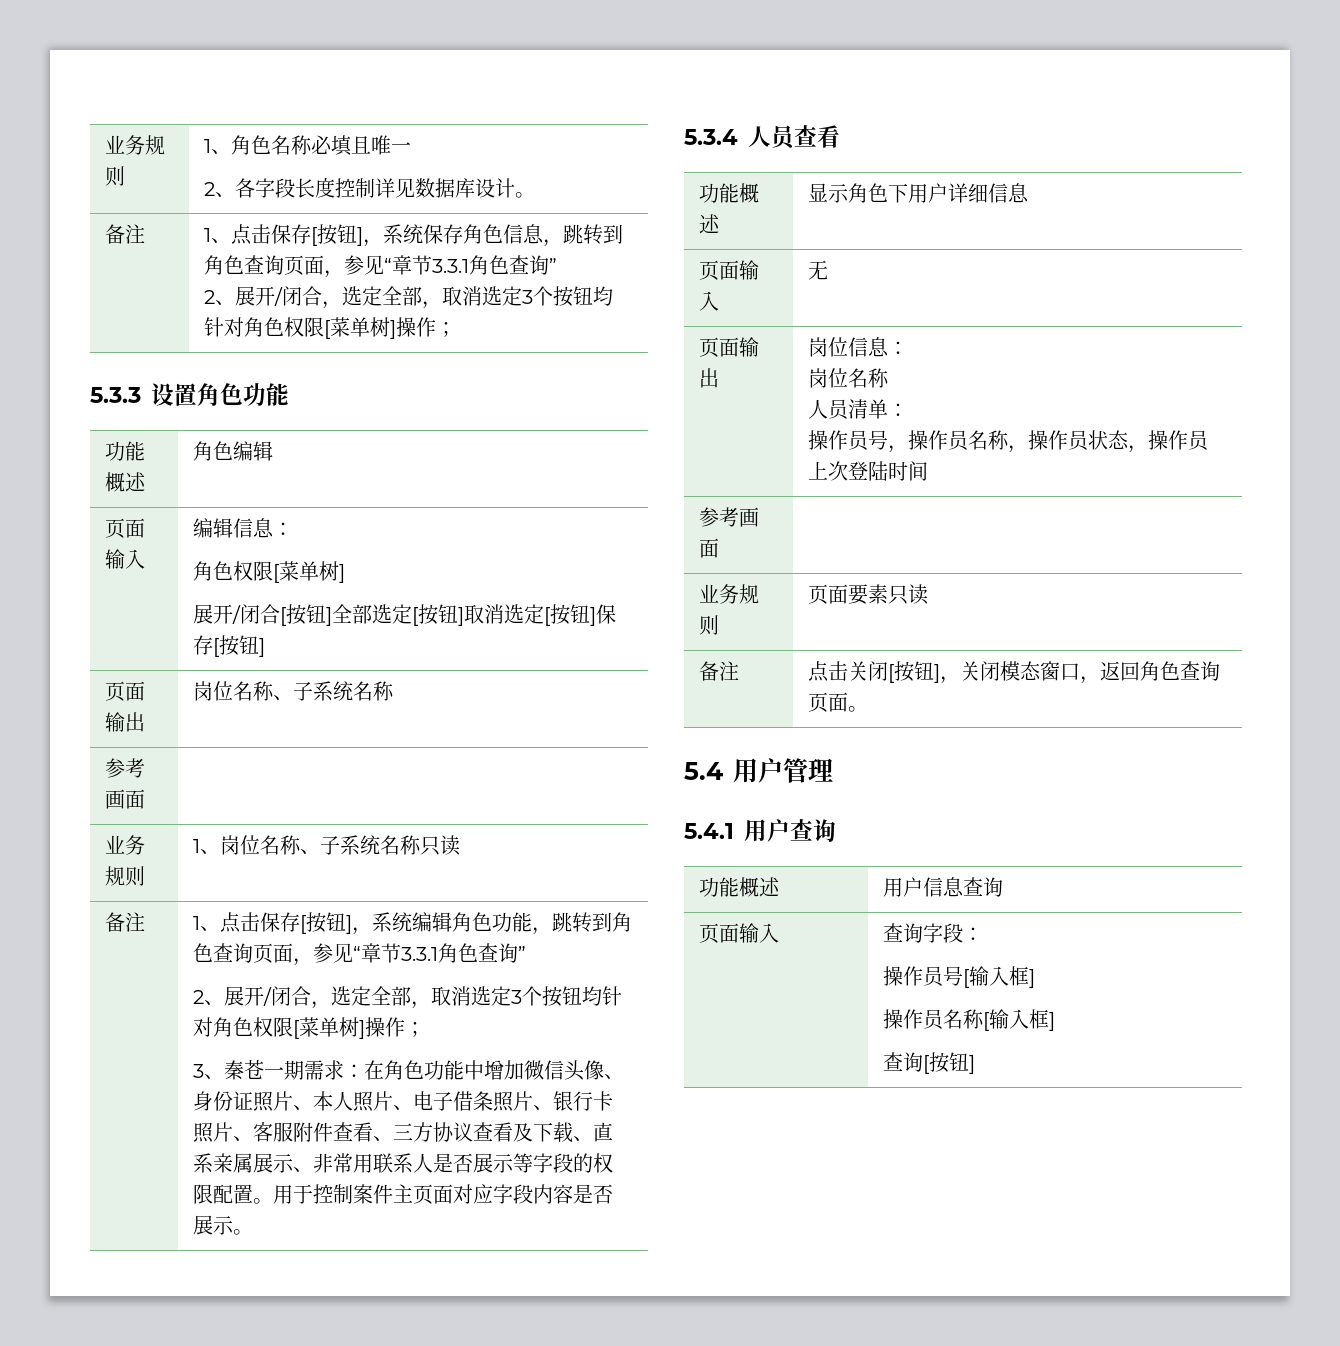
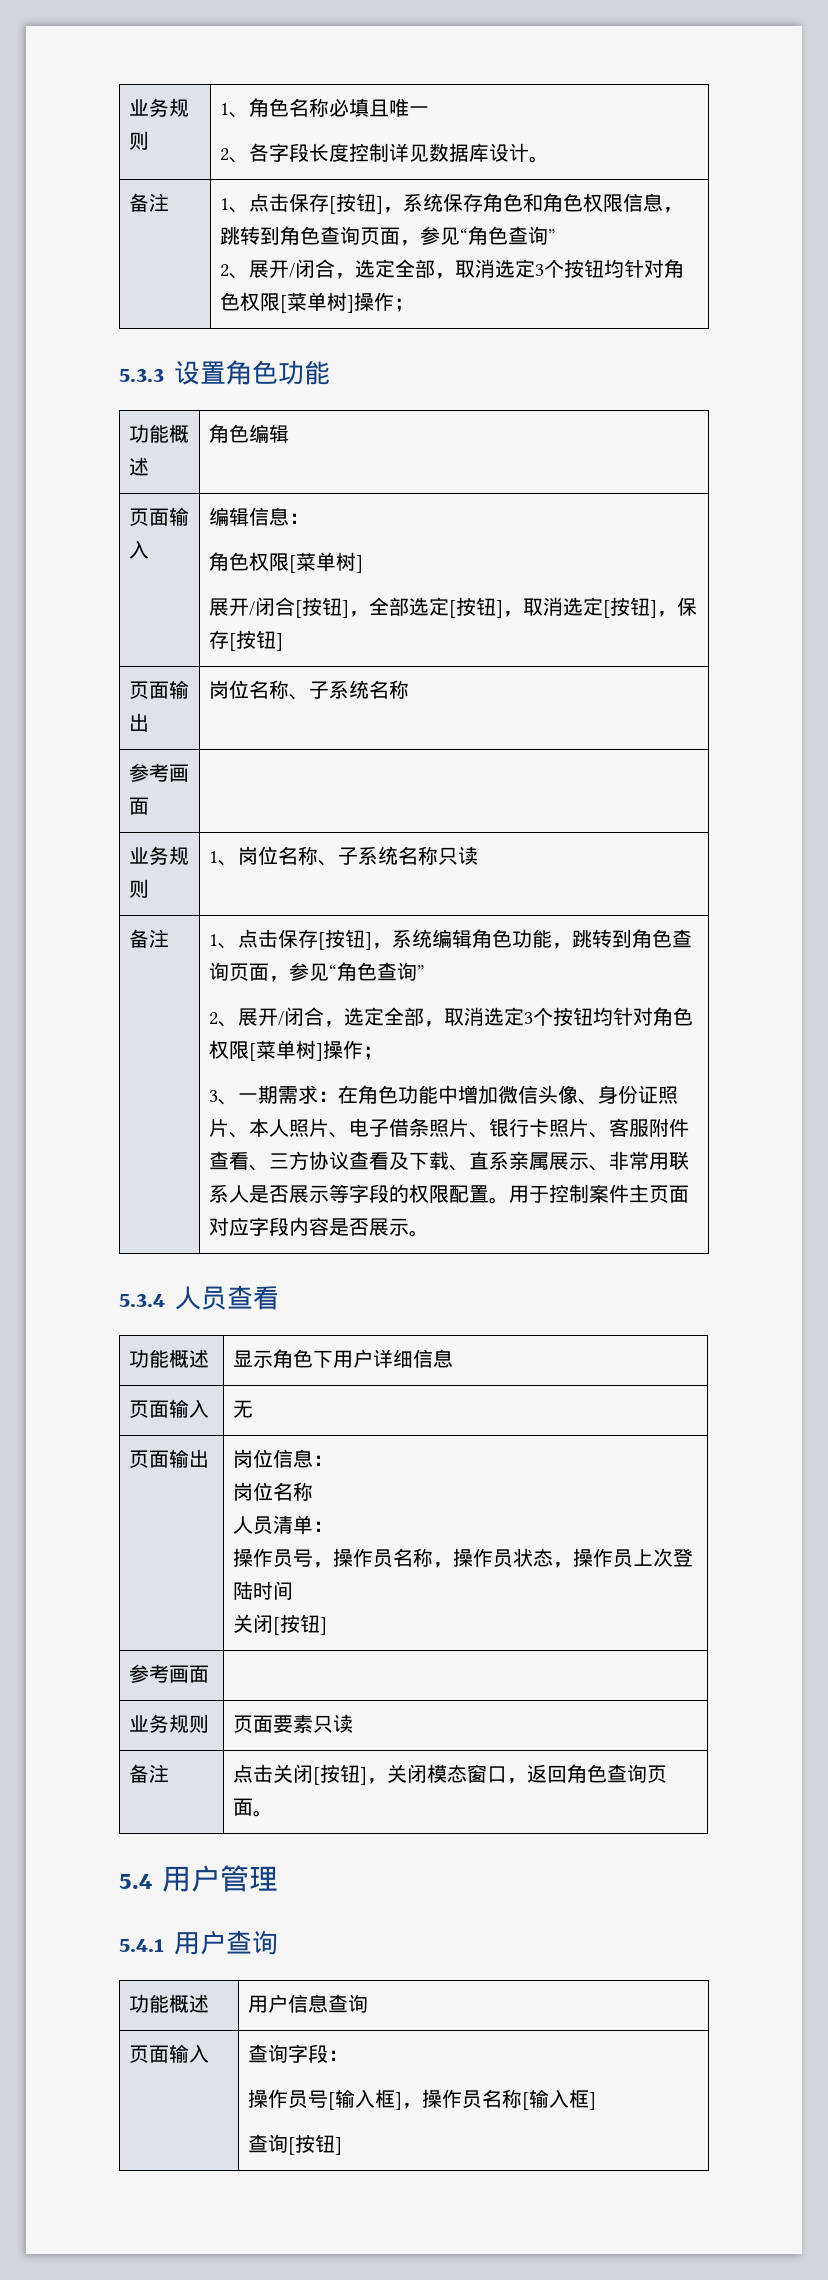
- 1、点击保存[按钮]，系统保存角色信息，跳转到角色查询页面，参见“章节3.3.1角色查询”
+ 1、点击保存[按钮]，系统保存角色和角色权限信息，跳转到角色查询页面，参见“角色查询”
  页面输入 | 编辑信息：
  角色权限[菜单树]
- 展开/闭合[按钮]全部选定[按钮]取消选定[按钮]保存[按钮]
+ 展开/闭合[按钮]，全部选定[按钮]，取消选定[按钮]，保存[按钮]
- 1、点击保存[按钮]，系统编辑角色功能，跳转到角色查询页面，参见“章节3.3.1角色查询”
+ 1、点击保存[按钮]，系统编辑角色功能，跳转到角色查询页面，参见“角色查询”
- 3、秦苍一期需求：在角色功能中增加微信头像、身份证照片、本人照片、电子借条照片、银行卡照片、客服附件查看、三方协议查看及下载、直系亲属展示、非常用联系人是否展示等字段的权限配置。
+ 3、一期需求：在角色功能中增加微信头像、身份证照片、本人照片、电子借条照片、银行卡照片、客服附件查看、三方协议查看及下载、直系亲属展示、非常用联系人是否展示等字段的权限配置。
  页面输出 | 岗位信息：
  岗位名称
  人员清单：
  操作员号，操作员名称，操作员状态，操作员上次登陆时间
+ 关闭[按钮]
  页面输入 | 查询字段：
- 操作员号[输入框]
- 操作员名称[输入框]
+ 操作员号[输入框]，操作员名称[输入框]

